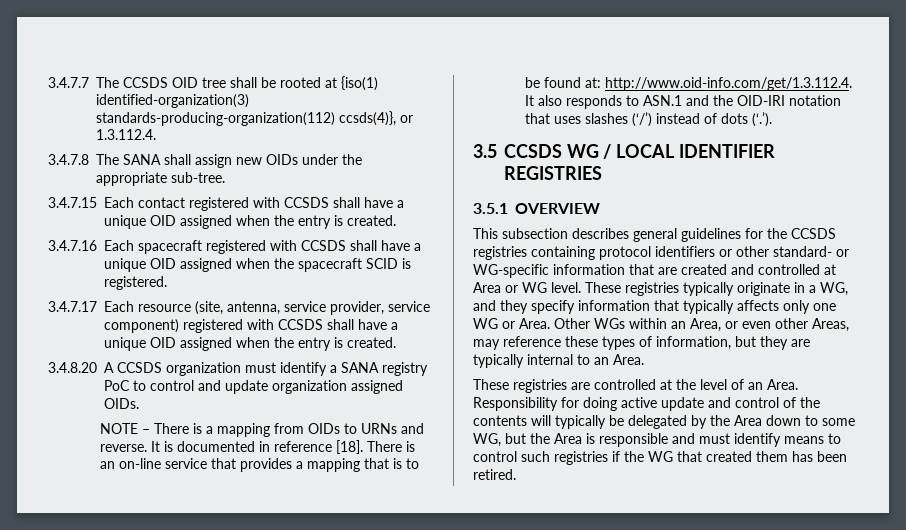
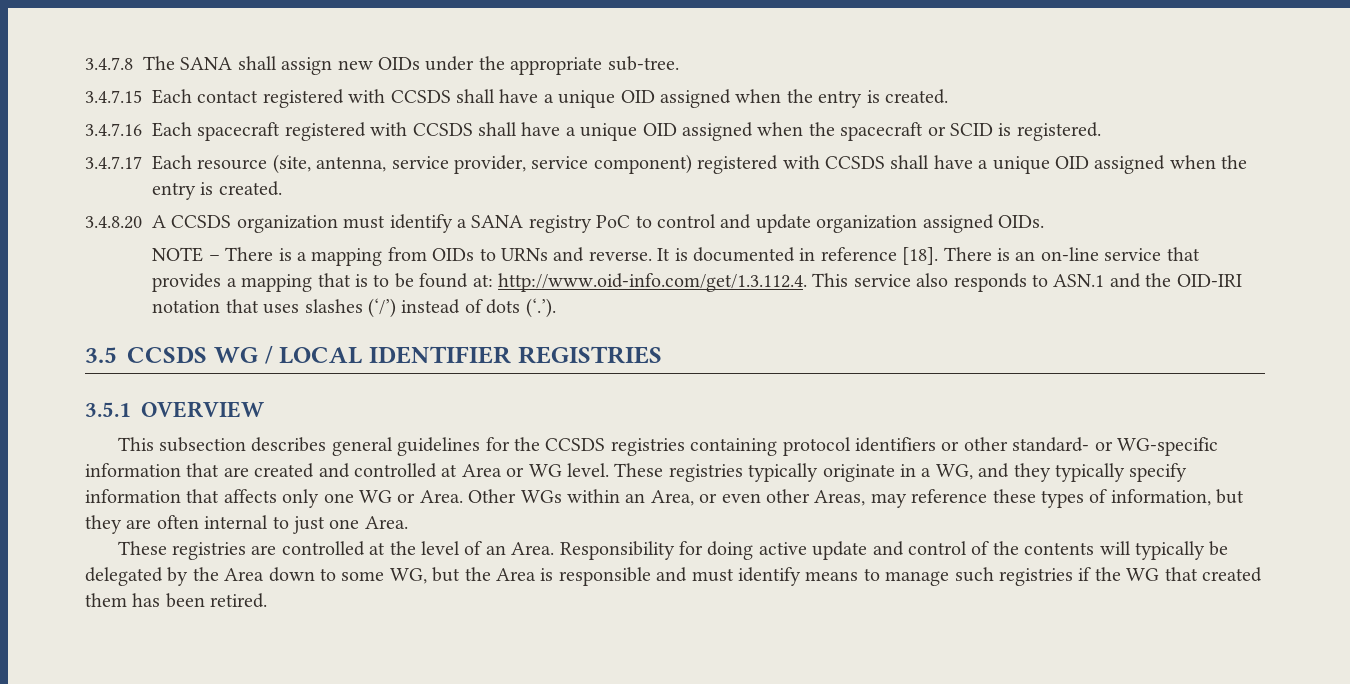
- 3.4.7.7 The CCSDS OID tree shall be rooted at {iso(1) identified-organization(3) standards-producing-organization(112) ccsds(4)}, or 1.3.112.4.
- 3.4.7.16 Each spacecraft registered with CCSDS shall have a unique OID assigned when the spacecraft SCID is registered.
+ 3.4.7.16 Each spacecraft registered with CCSDS shall have a unique OID assigned when the spacecraft or SCID is registered.
- There is an on-line service that provides a mapping that is to be found at: http://www.oid-info.com/get/1.3.112.4. It also responds to ASN.1 and the OID-IRI notation that uses slashes (‘/’) instead of dots (‘.’).
+ There is an on-line service that provides a mapping that is to be found at: http://www.oid-info.com/get/1.3.112.4. This service also responds to ASN.1 and the OID-IRI notation that uses slashes (‘/’) instead of dots (‘.’).
- These registries typically originate in a WG, and they specify information that typically affects only one WG or Area.
+ These registries typically originate in a WG, and they typically specify information that affects only one WG or Area.
- Other WGs within an Area, or even other Areas, may reference these types of information, but they are typically internal to an Area.
+ Other WGs within an Area, or even other Areas, may reference these types of information, but they are often internal to just one Area.
- Responsibility for doing active update and control of the contents will typically be delegated by the Area down to some WG, but the Area is responsible and must identify means to control such registries if the WG that created them has been retired.
+ Responsibility for doing active update and control of the contents will typically be delegated by the Area down to some WG, but the Area is responsible and must identify means to manage such registries if the WG that created them has been retired.

